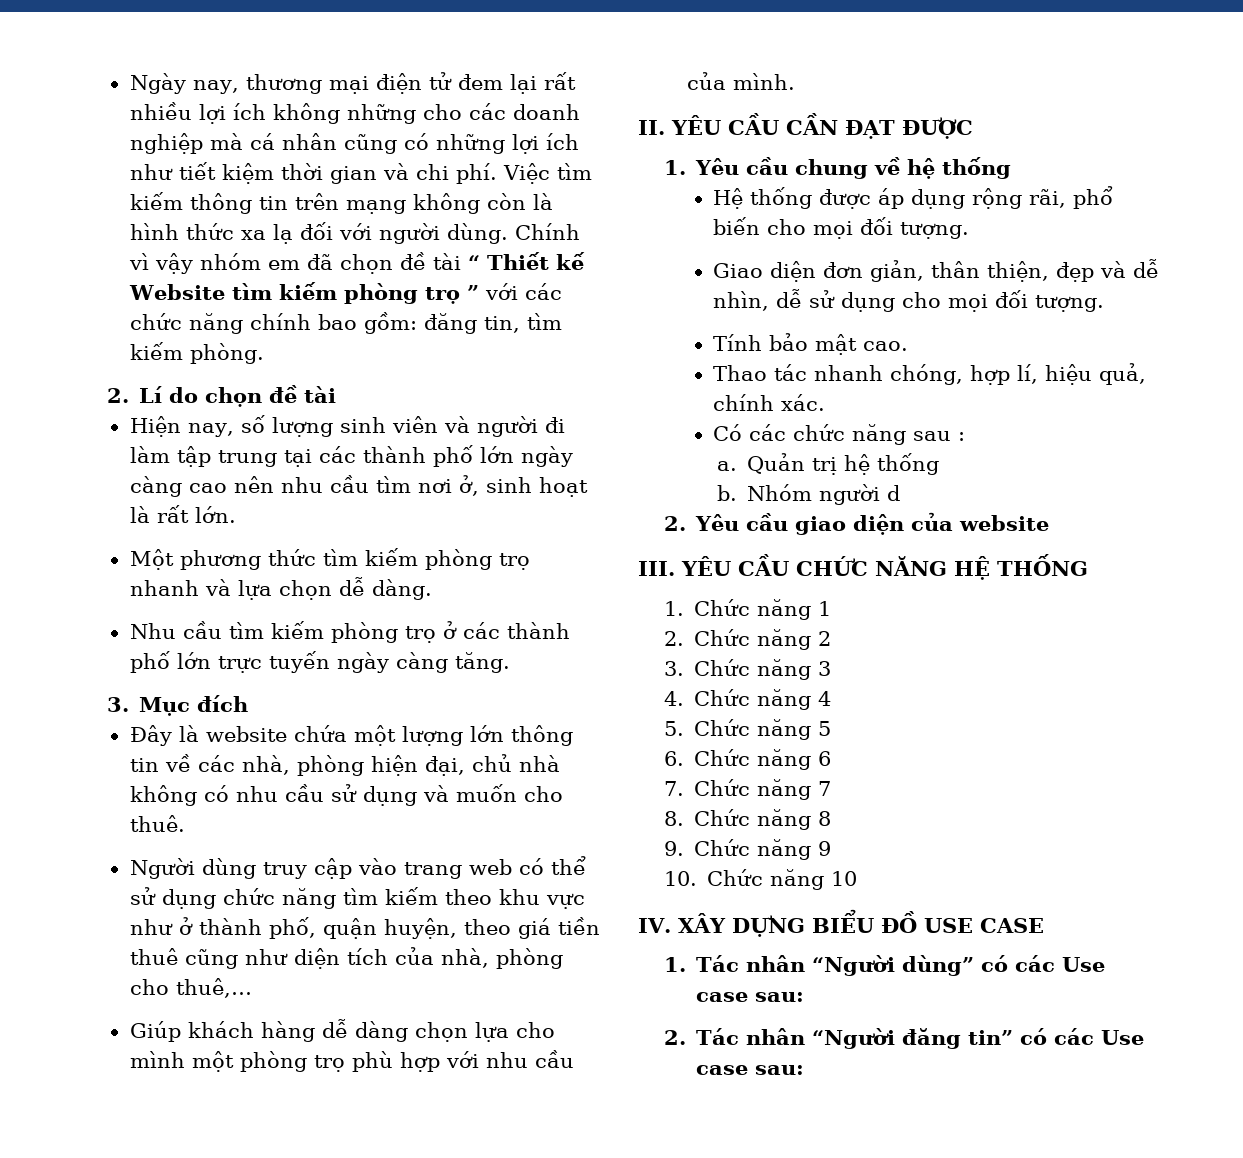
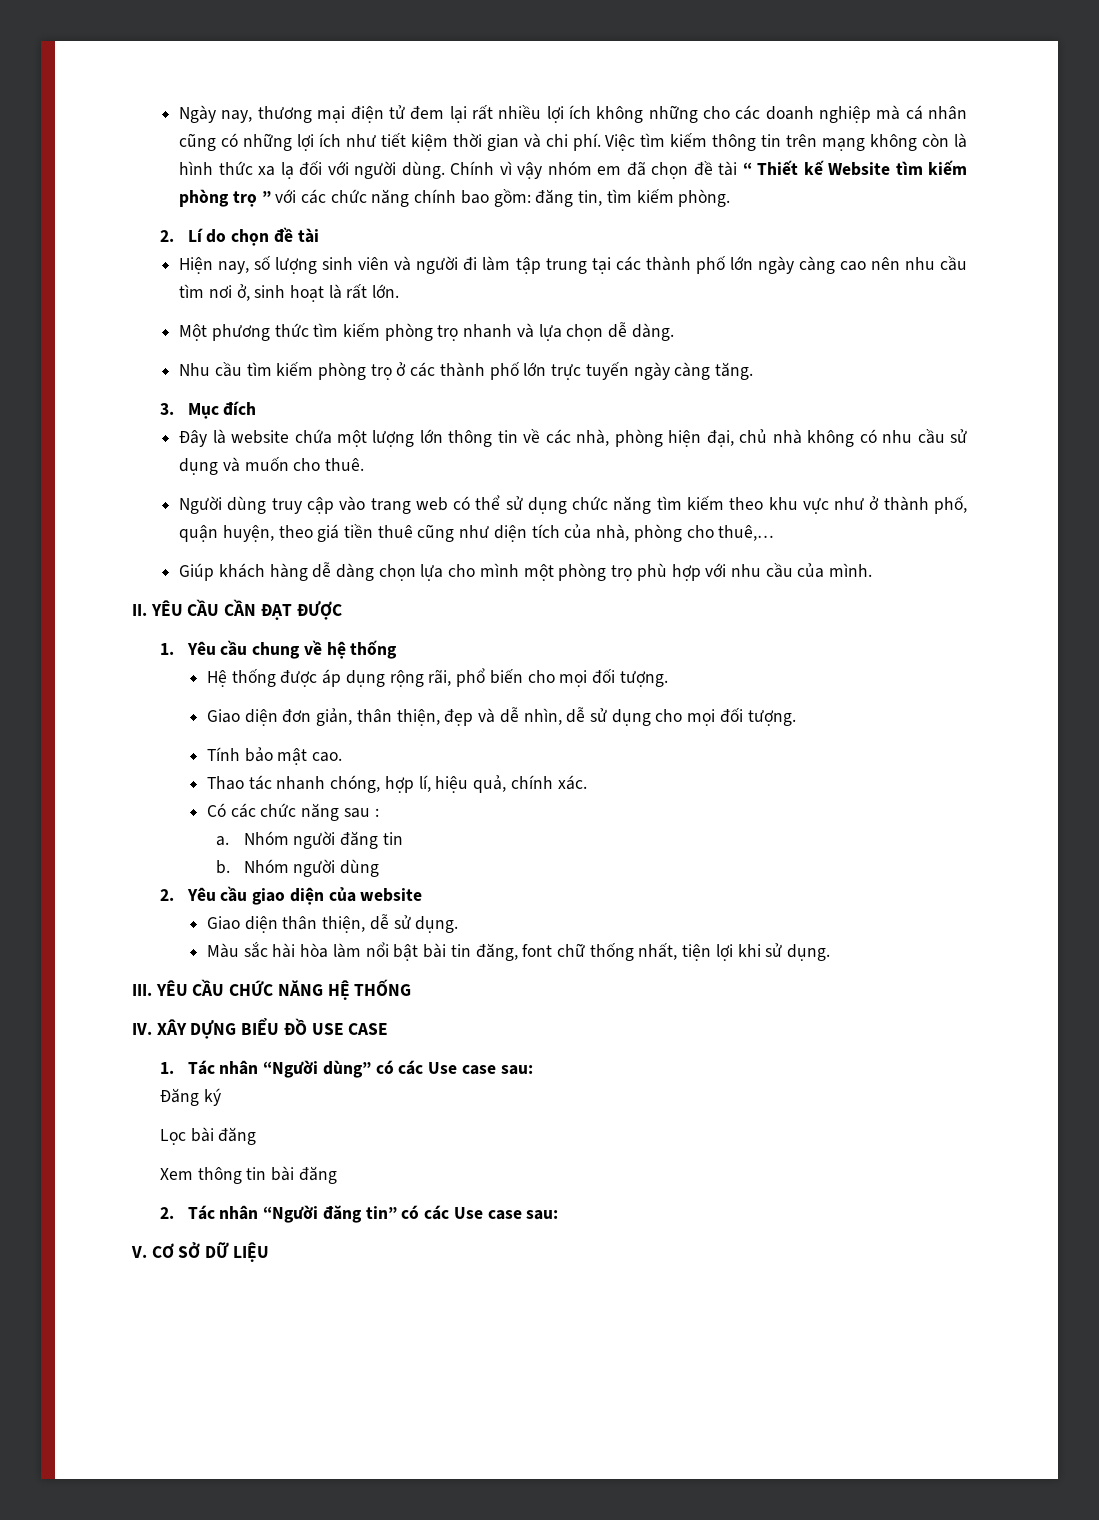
- Quản trị hệ thống
+ Nhóm người đăng tin
- Nhóm người d
+ Nhóm người dùng
+ Giao diện thân thiện, dễ sử dụng.
+ Màu sắc hài hòa làm nổi bật bài tin đăng, font chữ thống nhất, tiện lợi khi sử dụng.
- 1. Chức năng 1
- 2. Chức năng 2
- 3. Chức năng 3
- 4. Chức năng 4
- 5. Chức năng 5
- 6. Chức năng 6
- 7. Chức năng 7
- 8. Chức năng 8
- 9. Chức năng 9
- 10. Chức năng 10
+ Đăng ký
+ Lọc bài đăng
+ Xem thông tin bài đăng
+ V. CƠ SỞ DỮ LIỆU

